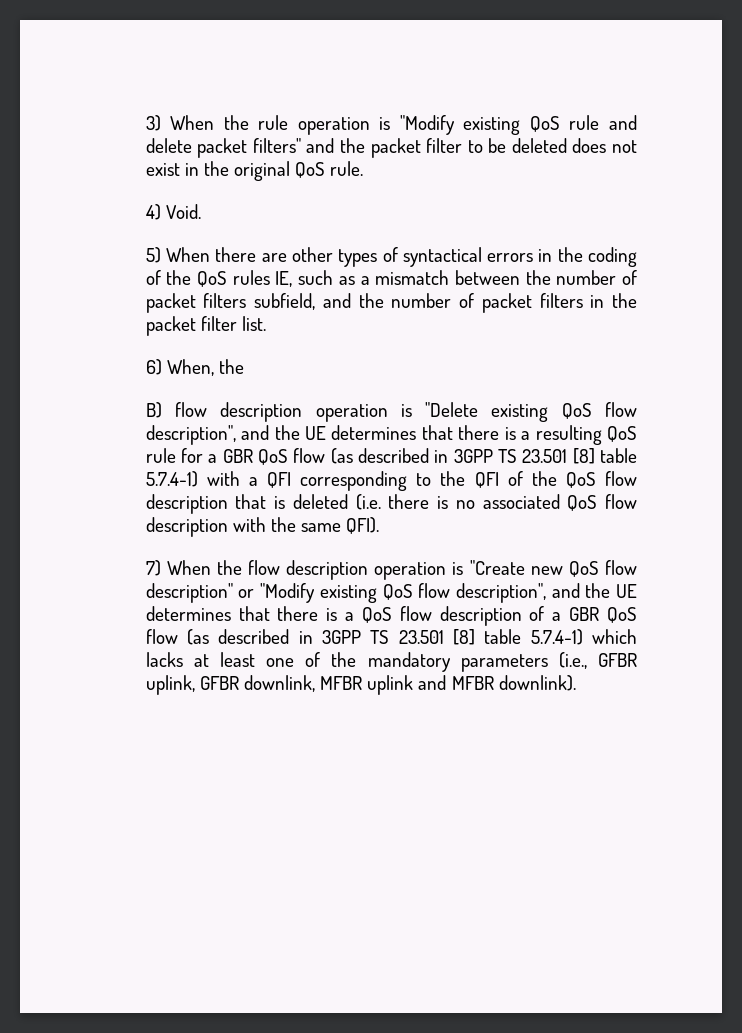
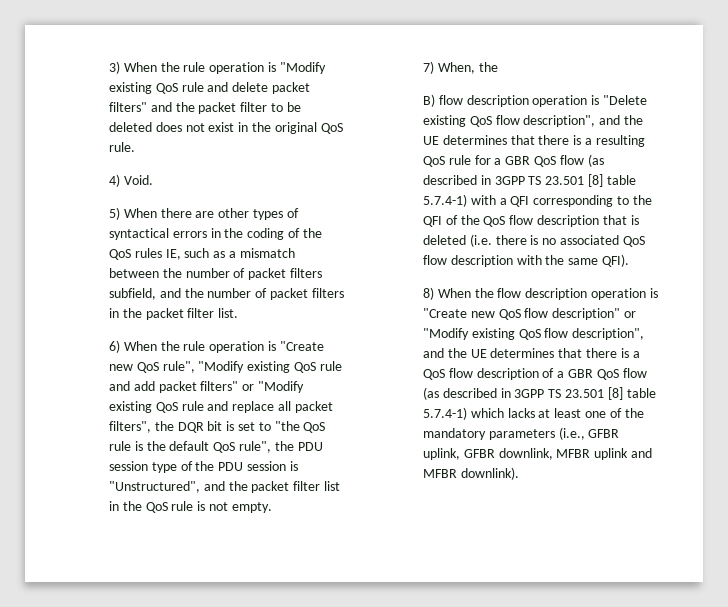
- 6) When, the
+ 6) When the rule operation is "Create new QoS rule", "Modify existing QoS rule and add packet filters" or "Modify existing QoS rule and replace all packet filters", the DQR bit is set to "the QoS rule is the default QoS rule", the PDU session type of the PDU session is "Unstructured", and the packet filter list in the QoS rule is not empty.
+ 7) When, the
- 7) When the flow description operation is "Create new QoS flow description" or "Modify existing QoS flow description", and the UE determines that there is a QoS flow description of a GBR QoS flow (as described in 3GPP TS 23.501 [8] table 5.7.4-1) which lacks at least one of the mandatory parameters (i.e., GFBR uplink, GFBR downlink, MFBR uplink and MFBR downlink).
+ 8) When the flow description operation is "Create new QoS flow description" or "Modify existing QoS flow description", and the UE determines that there is a QoS flow description of a GBR QoS flow (as described in 3GPP TS 23.501 [8] table 5.7.4-1) which lacks at least one of the mandatory parameters (i.e., GFBR uplink, GFBR downlink, MFBR uplink and MFBR downlink).

